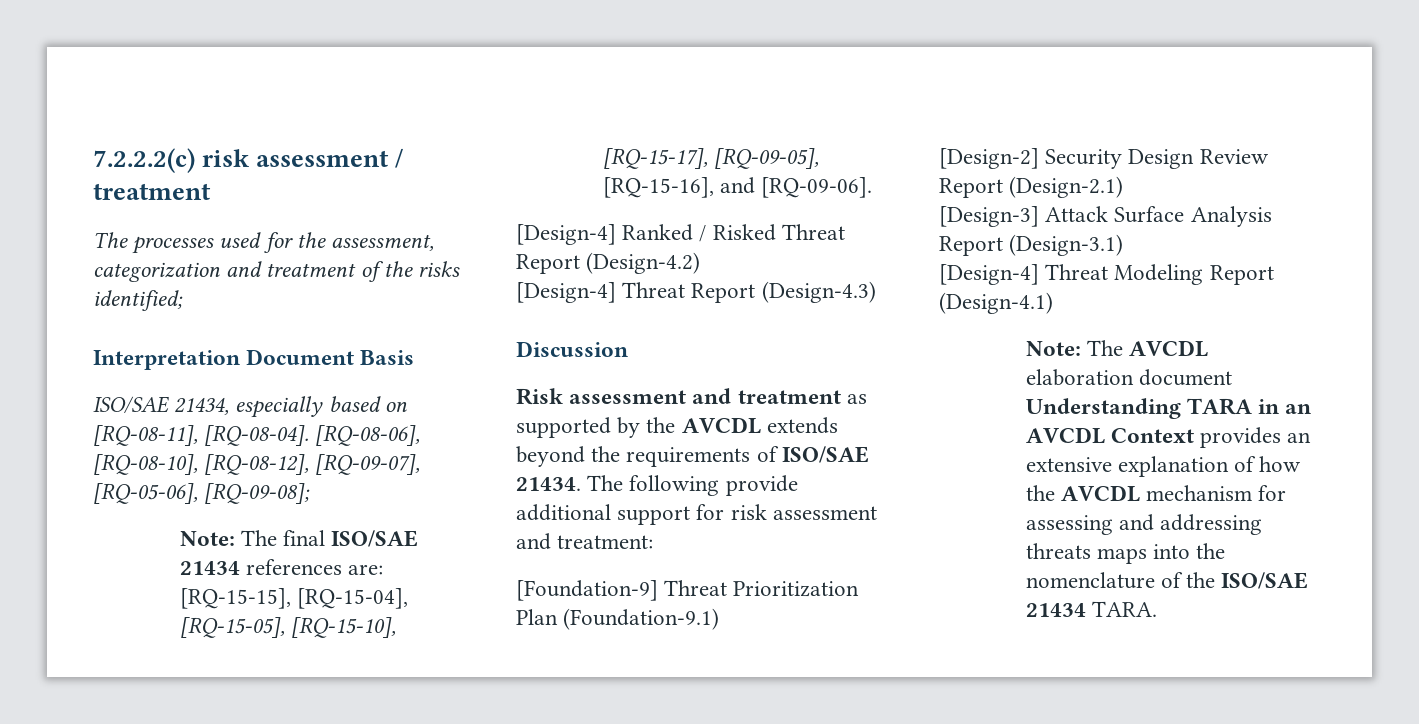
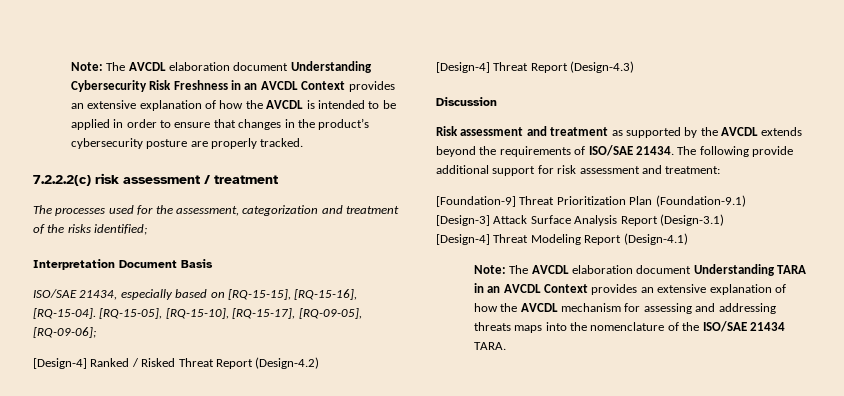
+ Note: The AVCDL elaboration document Understanding Cybersecurity Risk Freshness in an AVCDL Context provides an extensive explanation of how the AVCDL is intended to be applied in order to ensure that changes in the product’s cybersecurity posture are properly tracked.
- ISO/SAE 21434, especially based on [RQ-08-11], [RQ-08-04]. [RQ-08-06], [RQ-08-10], [RQ-08-12], [RQ-09-07], [RQ-05-06], [RQ-09-08];
- Note: The final ISO/SAE 21434 references are: [RQ-15-15], [RQ-15-04], [RQ-15-05], [RQ-15-10], [RQ-15-17], [RQ-09-05], [RQ-15-16], and [RQ-09-06].
+ ISO/SAE 21434, especially based on [RQ-15-15], [RQ-15-16], [RQ-15-04]. [RQ-15-05], [RQ-15-10], [RQ-15-17], [RQ-09-05], [RQ-09-06];
- [Design-2] Security Design Review Report (Design-2.1)

